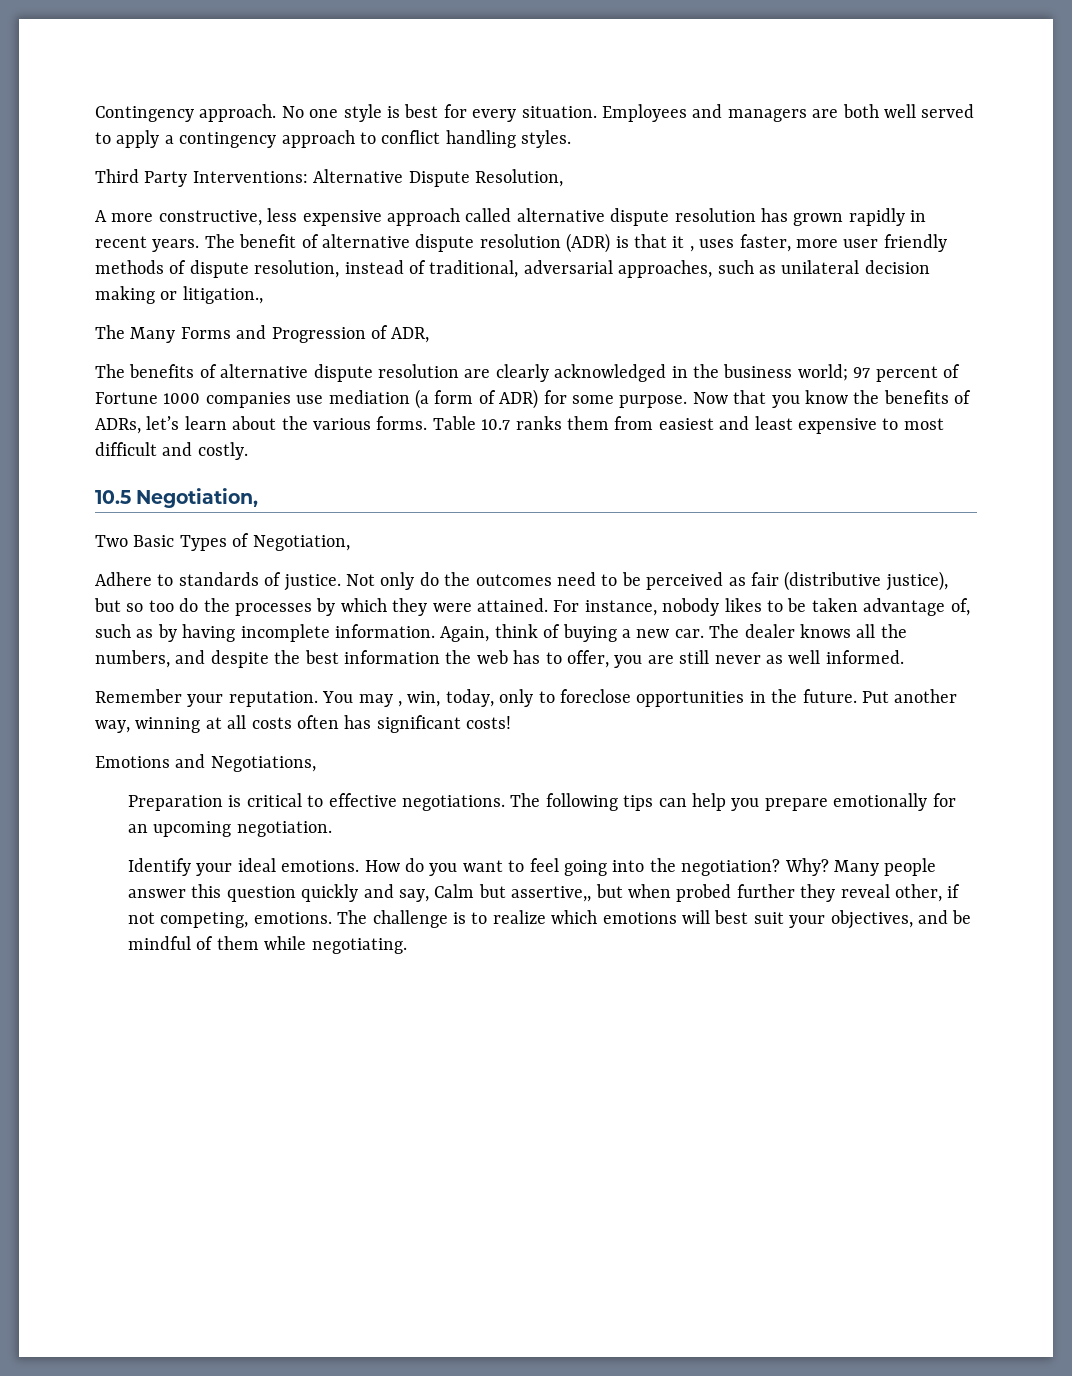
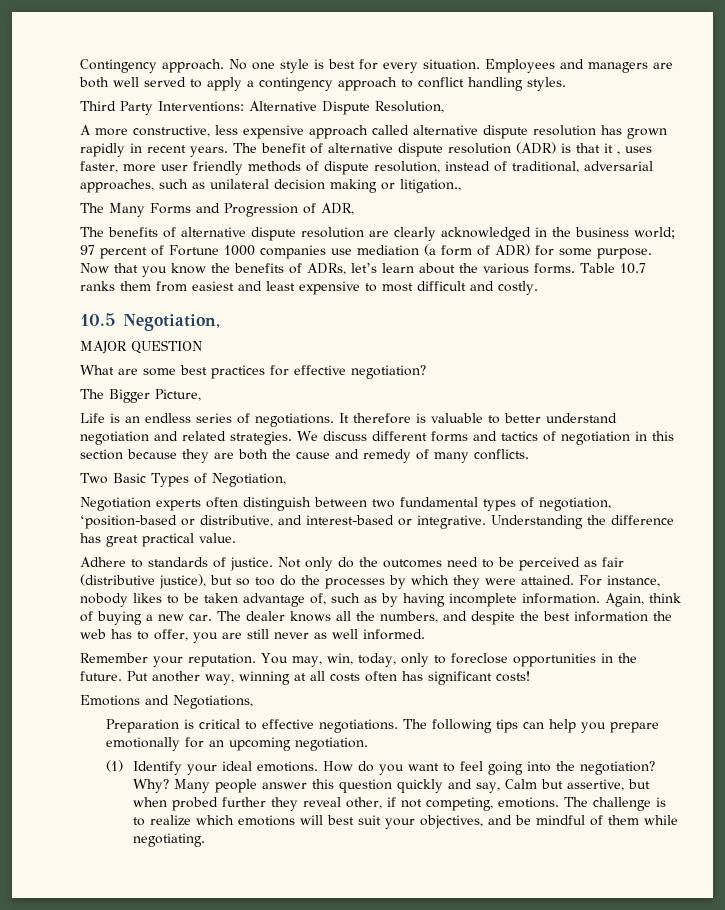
+ MAJOR QUESTION
+ What are some best practices for effective negotiation?
+ The Bigger Picture,
+ Life is an endless series of negotiations. It therefore is valuable to better understand negotiation and related strategies. We discuss different forms and tactics of negotiation in this section because they are both the cause and remedy of many conflicts.
+ Negotiation experts often distinguish between two fundamental types of negotiation, ‘position-based or distributive, and interest-based or integrative. Understanding the difference has great practical value.
- You may , win, today, only to foreclose opportunities in the future.
+ You may, win, today, only to foreclose opportunities in the future.
- Identify your ideal emotions.
+ (1) Identify your ideal emotions.
- Many people answer this question quickly and say, Calm but assertive,, but when probed further they reveal other, if not competing, emotions.
+ Many people answer this question quickly and say, Calm but assertive, but when probed further they reveal other, if not competing, emotions.

